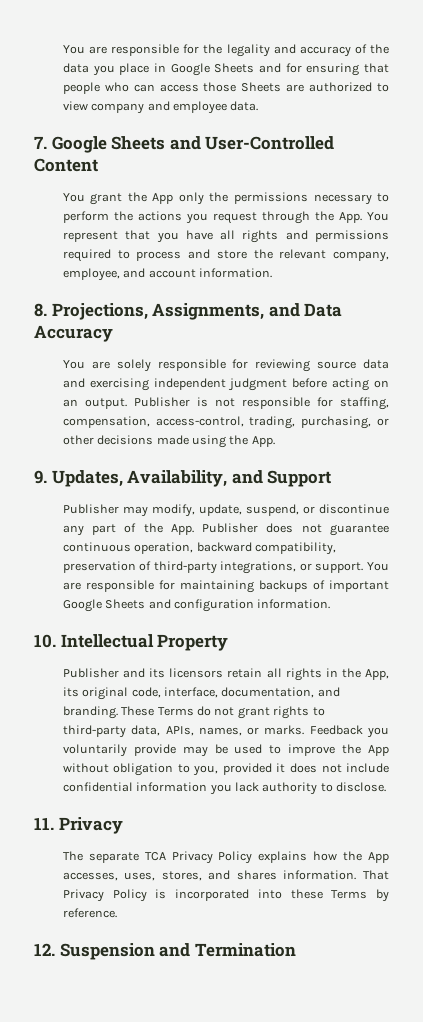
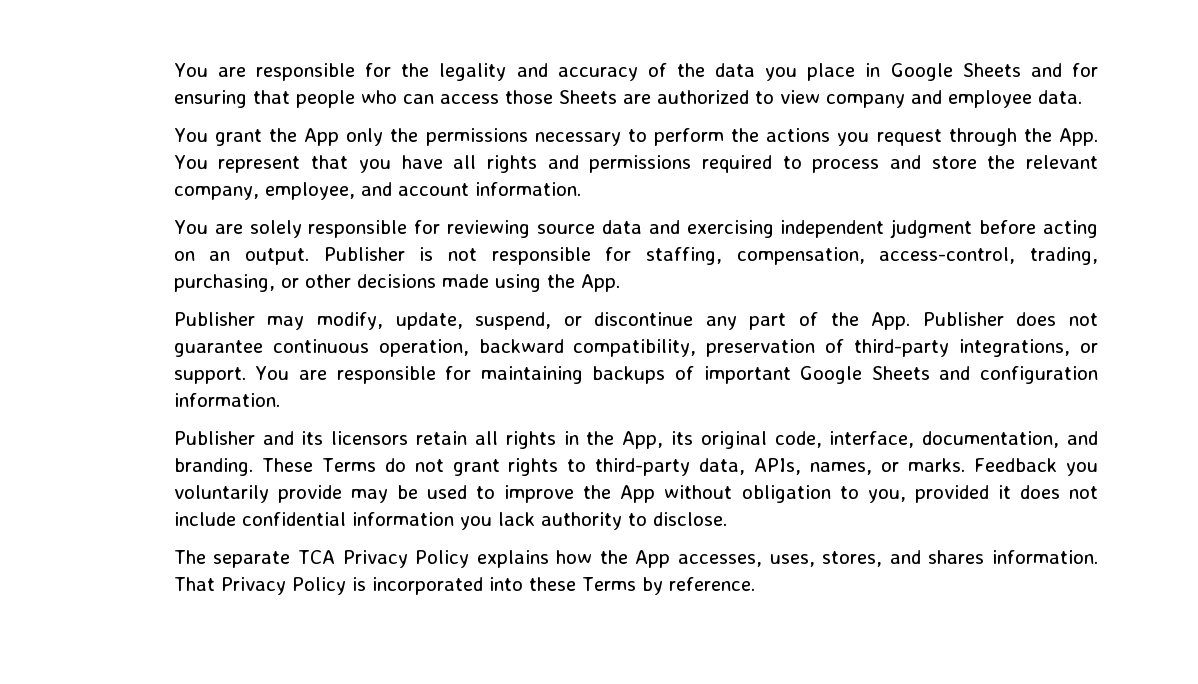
- 7. Google Sheets and User-Controlled Content
- 8. Projections, Assignments, and Data Accuracy
- 9. Updates, Availability, and Support
- 10. Intellectual Property
- 11. Privacy
- 12. Suspension and Termination

